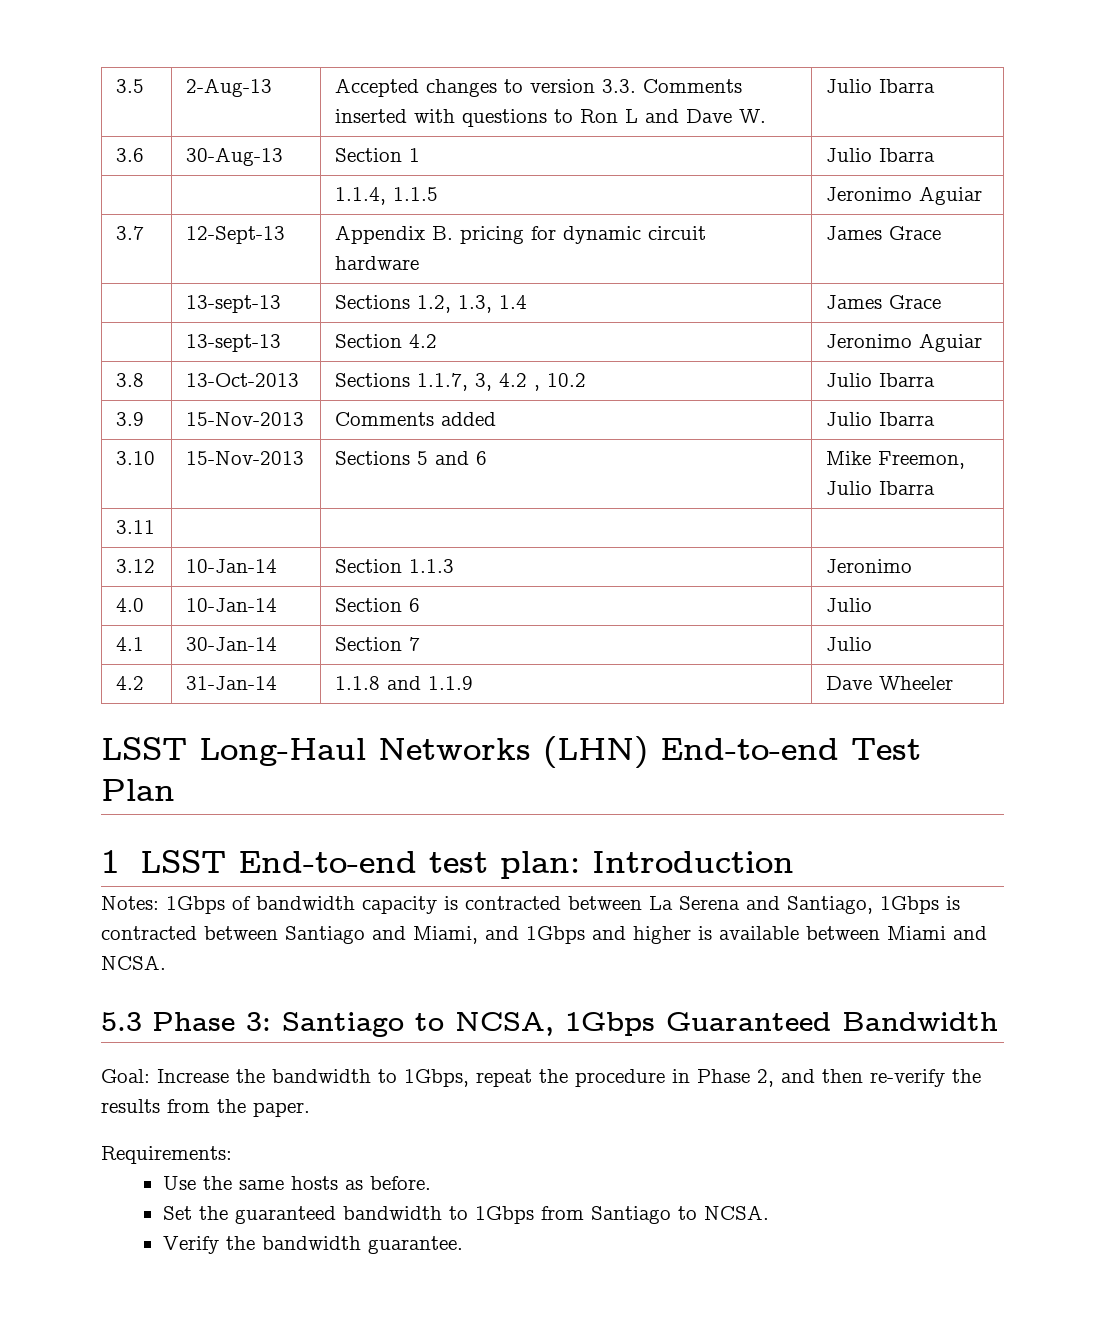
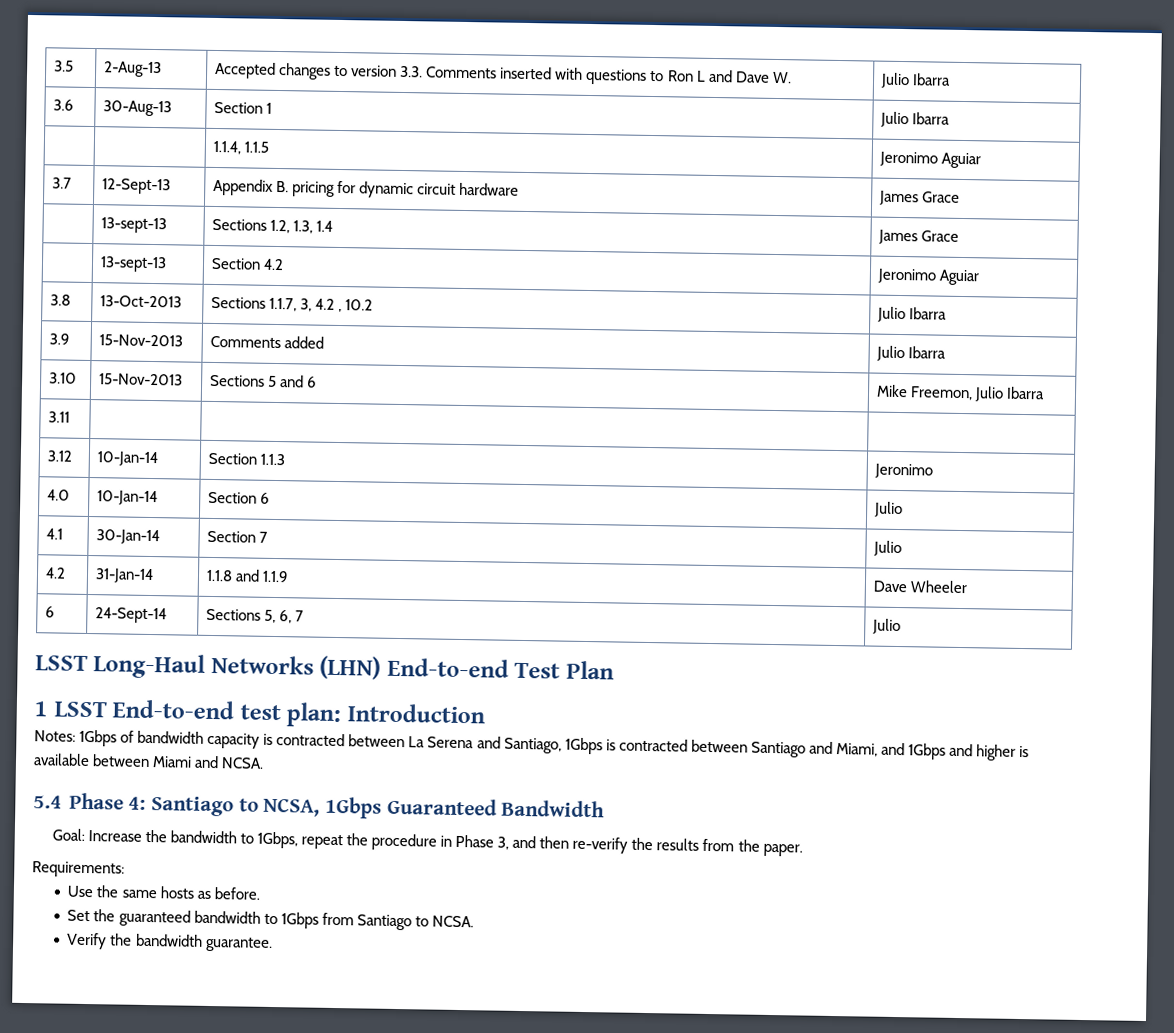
+ 6 | 24-Sept-14 | Sections 5, 6, 7 | Julio
- 5.3 Phase 3: Santiago to NCSA, 1Gbps Guaranteed Bandwidth
+ 5.4 Phase 4: Santiago to NCSA, 1Gbps Guaranteed Bandwidth
- Goal: Increase the bandwidth to 1Gbps, repeat the procedure in Phase 2, and then re-verify the results from the paper.
+ Goal: Increase the bandwidth to 1Gbps, repeat the procedure in Phase 3, and then re-verify the results from the paper.

